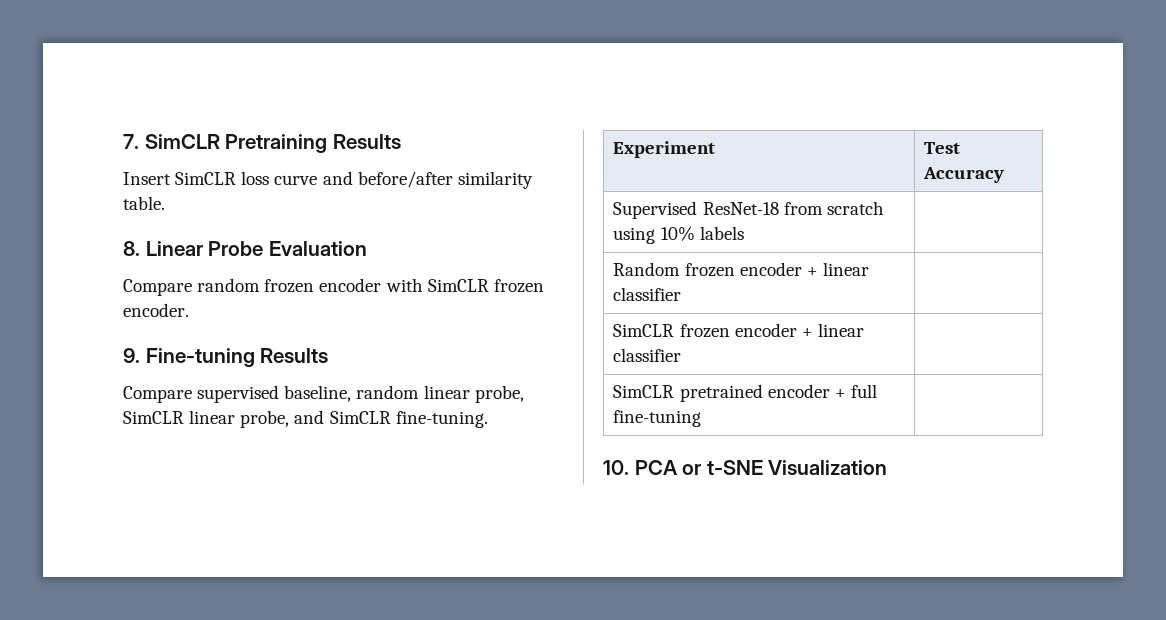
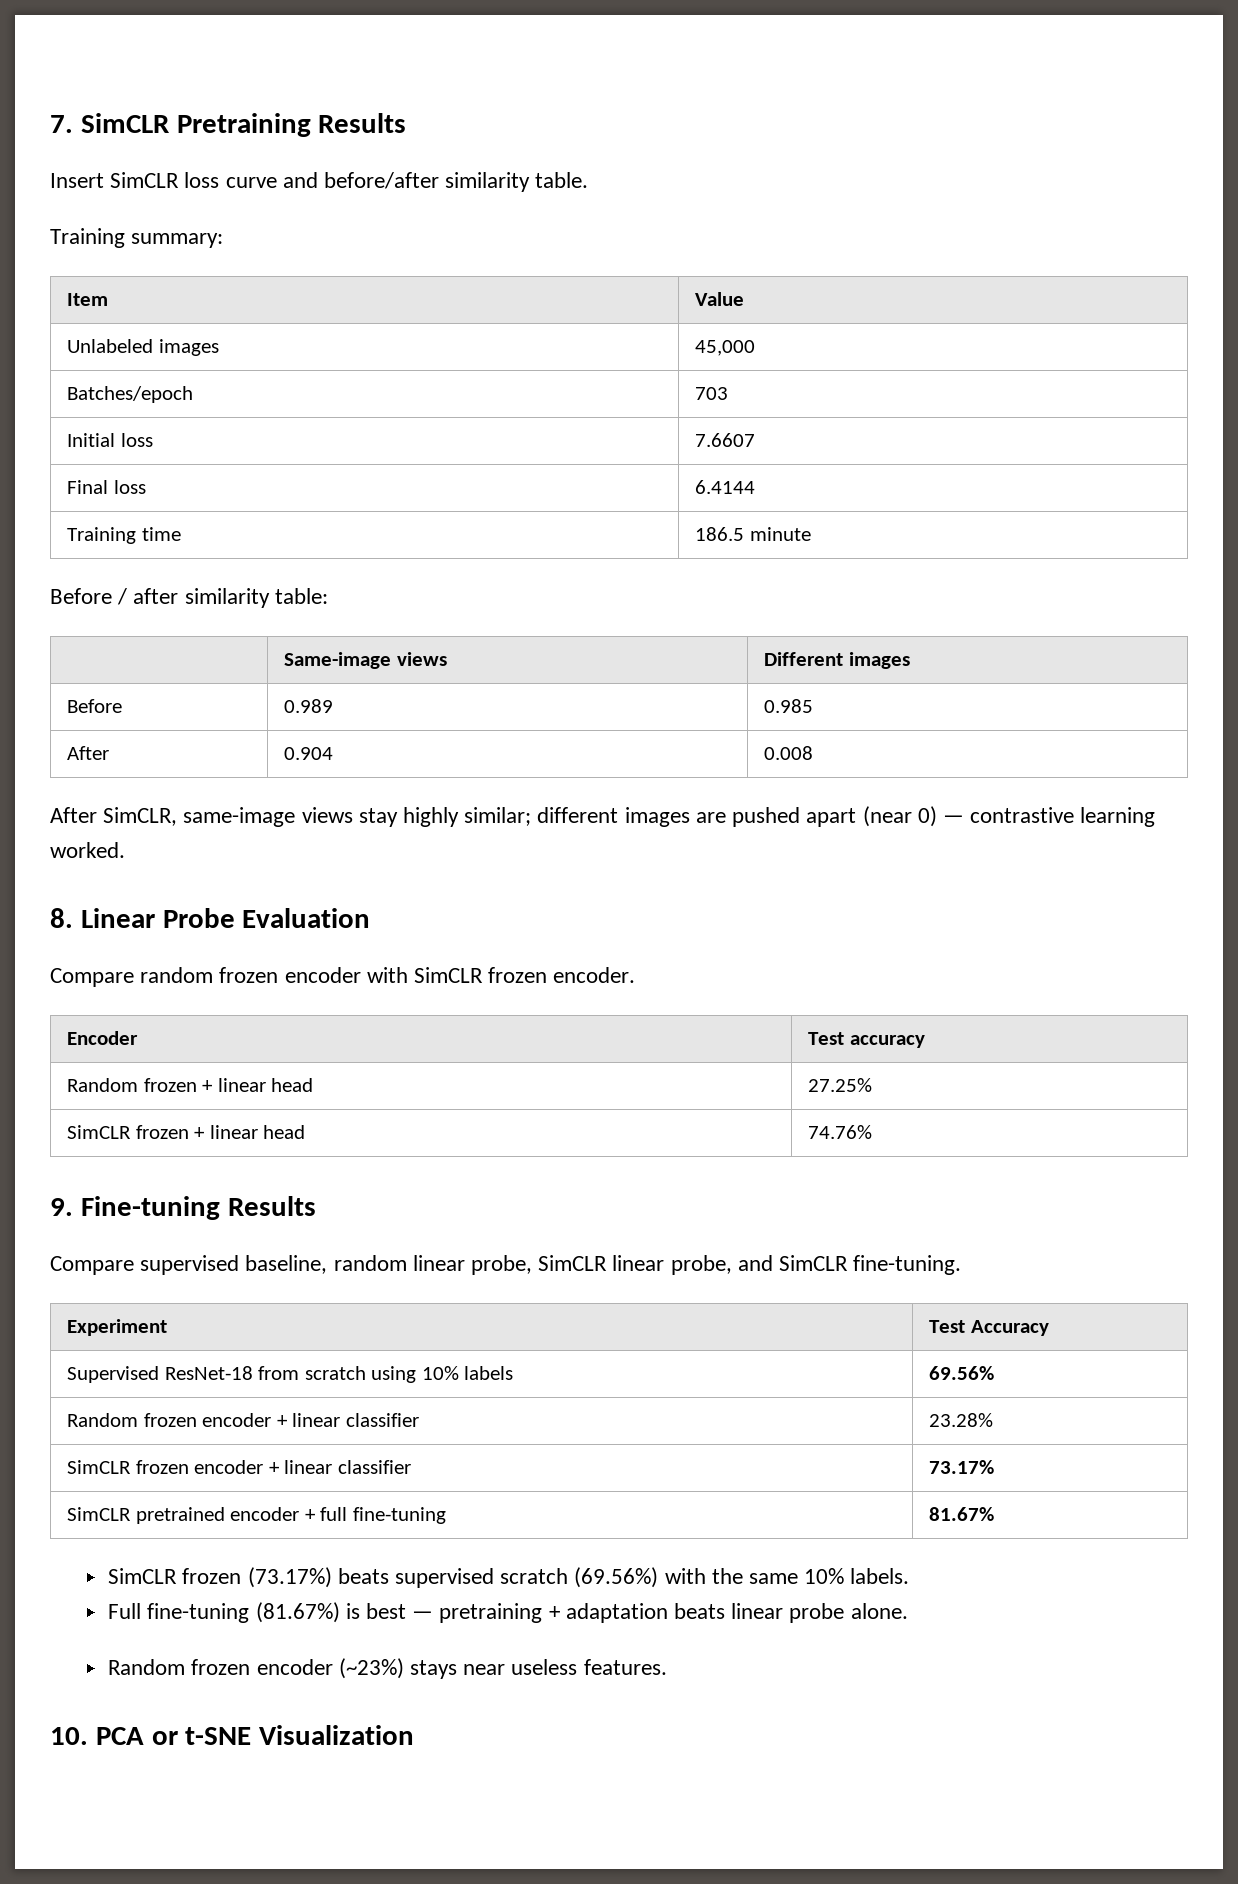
+ Training summary:
+ Item | Value
+ Unlabeled images | 45,000
+ Batches/epoch | 703
+ Initial loss | 7.6607
+ Final loss | 6.4144
+ Training time | 186.5 minute
+ Before / after similarity table:
+ | Same-image views | Different images
+ Before | 0.989 | 0.985
+ After | 0.904 | 0.008
+ After SimCLR, same-image views stay highly similar; different images are pushed apart (near 0) — contrastive learning worked.
+ Encoder | Test accuracy
+ Random frozen + linear head | 27.25%
+ SimCLR frozen + linear head | 74.76%
- Supervised ResNet-18 from scratch using 10% labels |
+ Supervised ResNet-18 from scratch using 10% labels | 69.56%
- Random frozen encoder + linear classifier |
+ Random frozen encoder + linear classifier | 23.28%
- SimCLR frozen encoder + linear classifier |
+ SimCLR frozen encoder + linear classifier | 73.17%
- SimCLR pretrained encoder + full fine-tuning |
+ SimCLR pretrained encoder + full fine-tuning | 81.67%
+ SimCLR frozen (73.17%) beats supervised scratch (69.56%) with the same 10% labels.
+ Full fine-tuning (81.67%) is best — pretraining + adaptation beats linear probe alone.
+ Random frozen encoder (~23%) stays near useless features.

